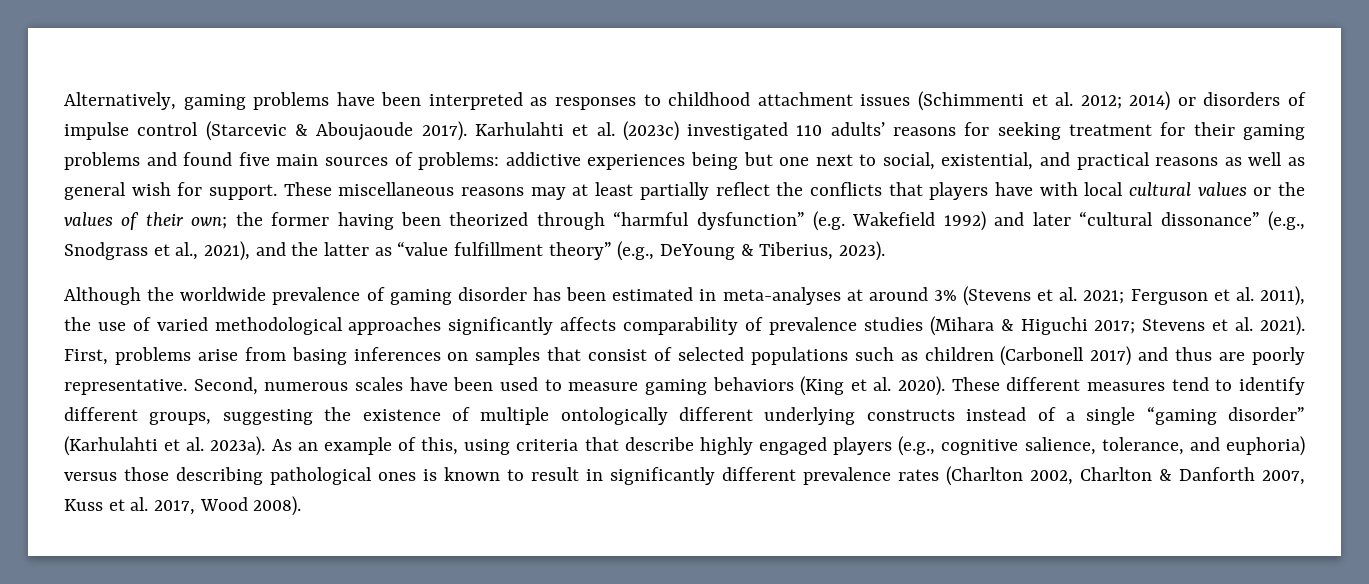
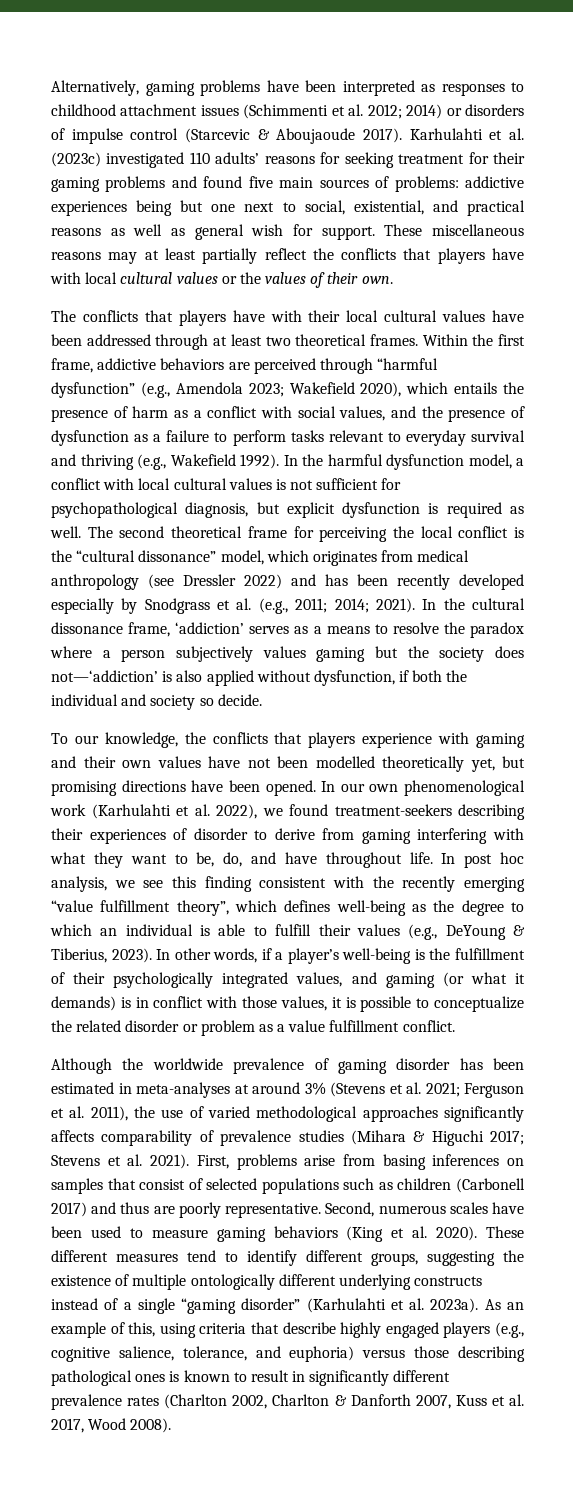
- These miscellaneous reasons may at least partially reflect the conflicts that players have with local cultural values or the values of their own; the former having been theorized through “harmful dysfunction” (e.g. Wakefield 1992) and later “cultural dissonance” (e.g., Snodgrass et al., 2021), and the latter as “value fulfillment theory” (e.g., DeYoung & Tiberius, 2023).
+ These miscellaneous reasons may at least partially reflect the conflicts that players have with local cultural values or the values of their own.
+ The conflicts that players have with their local cultural values have been addressed through at least two theoretical frames. Within the first frame, addictive behaviors are perceived through “harmful dysfunction” (e.g., Amendola 2023; Wakefield 2020), which entails the presence of harm as a conflict with social values, and the presence of dysfunction as a failure to perform tasks relevant to everyday survival and thriving (e.g., Wakefield 1992). In the harmful dysfunction model, a conflict with local cultural values is not sufficient for psychopathological diagnosis, but explicit dysfunction is required as well. The second theoretical frame for perceiving the local conflict is the “cultural dissonance” model, which originates from medical anthropology (see Dressler 2022) and has been recently developed especially by Snodgrass et al. (e.g., 2011; 2014; 2021). In the cultural dissonance frame, ‘addiction’ serves as a means to resolve the paradox where a person subjectively values gaming but the society does not—‘addiction’ is also applied without dysfunction, if both the individual and society so decide.
+ To our knowledge, the conflicts that players experience with gaming and their own values have not been modelled theoretically yet, but promising directions have been opened. In our own phenomenological work (Karhulahti et al. 2022), we found treatment-seekers describing their experiences of disorder to derive from gaming interfering with what they want to be, do, and have throughout life. In post hoc analysis, we see this finding consistent with the recently emerging “value fulfillment theory”, which defines well-being as the degree to which an individual is able to fulfill their values (e.g., DeYoung & Tiberius, 2023). In other words, if a player’s well-being is the fulfillment of their psychologically integrated values, and gaming (or what it demands) is in conflict with those values, it is possible to conceptualize the related disorder or problem as a value fulfillment conflict.

